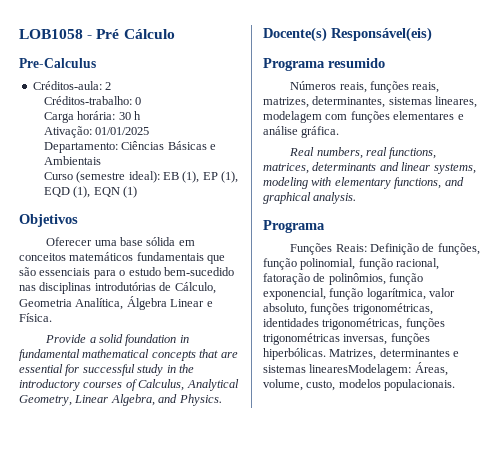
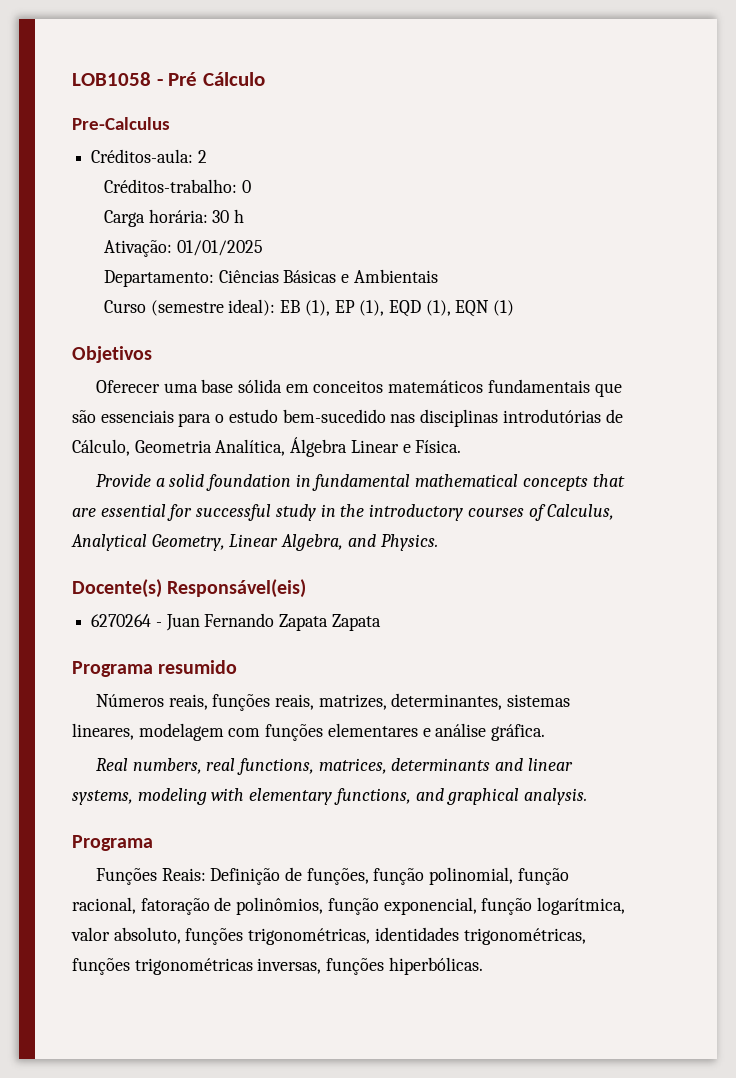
+ 6270264 - Juan Fernando Zapata Zapata
- Matrizes, determinantes e sistemas linearesModelagem: Áreas, volume, custo, modelos populacionais.

